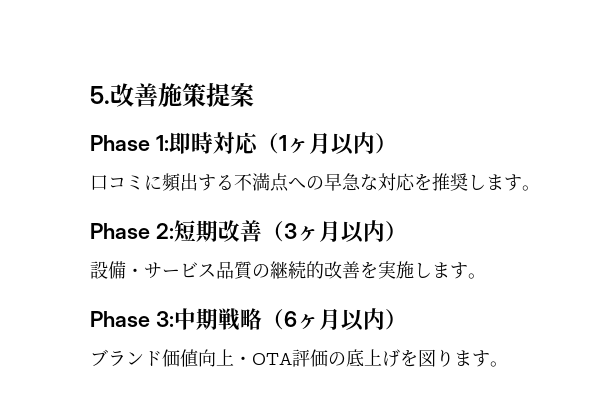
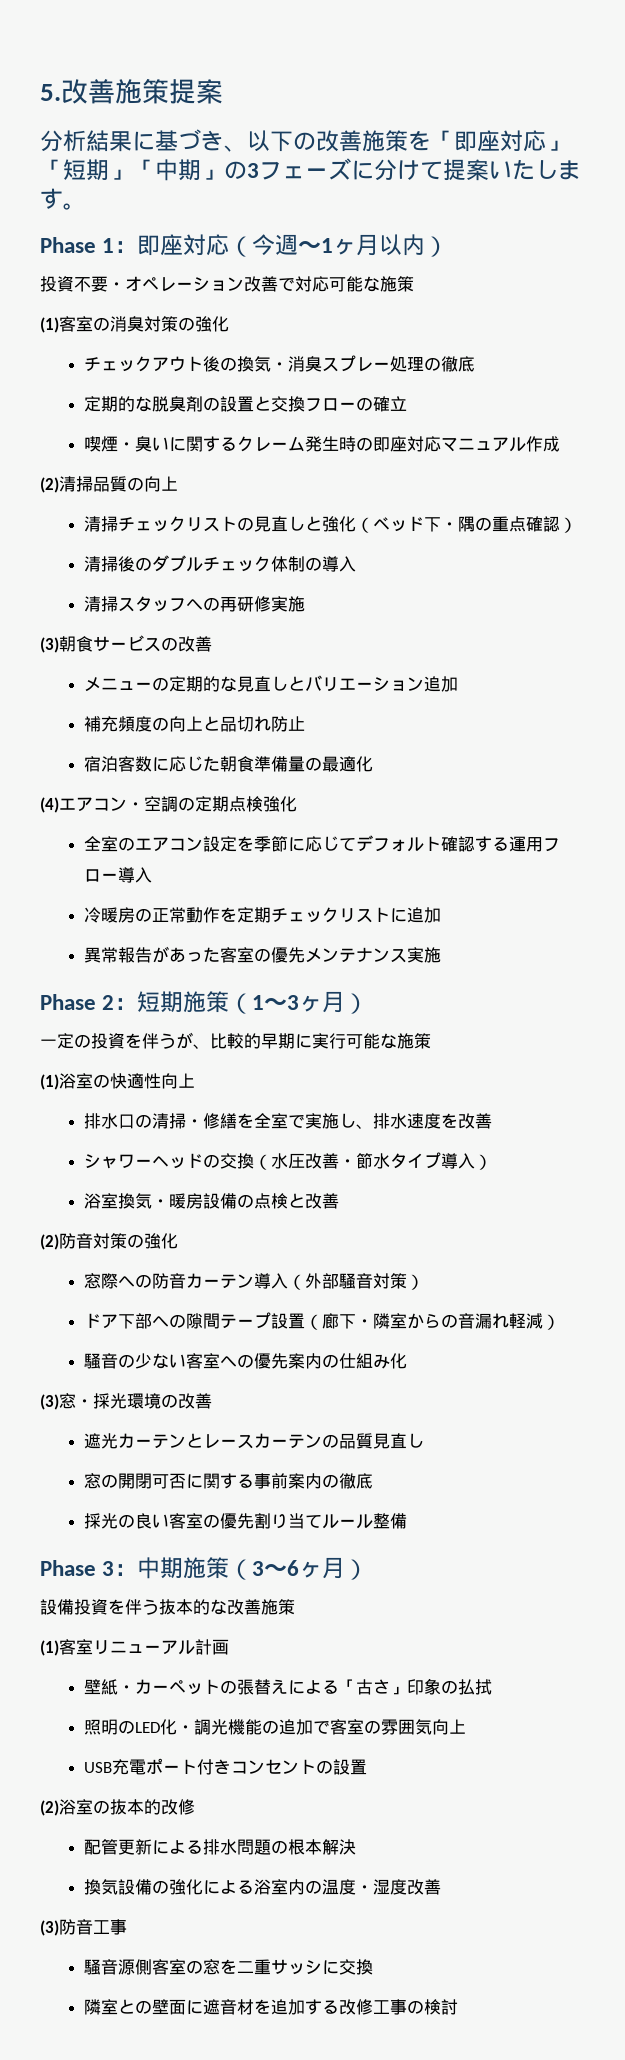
- Phase 1:即時対応（1ヶ月以内）
- 口コミに頻出する不満点への早急な対応を推奨します。
- Phase 2:短期改善（3ヶ月以内）
- 設備・サービス品質の継続的改善を実施します。
- Phase 3:中期戦略（6ヶ月以内）
- ブランド価値向上・OTA評価の底上げを図ります。
+ 分析結果に基づき、以下の改善施策を「即座対応」「短期」「中期」の3フェーズに分けて提案いたします。
+ Phase 1：即座対応（今週〜1ヶ月以内）
+ 投資不要・オペレーション改善で対応可能な施策
+ (1)客室の消臭対策の強化
+ チェックアウト後の換気・消臭スプレー処理の徹底
+ 定期的な脱臭剤の設置と交換フローの確立
+ 喫煙・臭いに関するクレーム発生時の即座対応マニュアル作成
+ (2)清掃品質の向上
+ 清掃チェックリストの見直しと強化（ベッド下・隅の重点確認）
+ 清掃後のダブルチェック体制の導入
+ 清掃スタッフへの再研修実施
+ (3)朝食サービスの改善
+ メニューの定期的な見直しとバリエーション追加
+ 補充頻度の向上と品切れ防止
+ 宿泊客数に応じた朝食準備量の最適化
+ (4)エアコン・空調の定期点検強化
+ 全室のエアコン設定を季節に応じてデフォルト確認する運用フロー導入
+ 冷暖房の正常動作を定期チェックリストに追加
+ 異常報告があった客室の優先メンテナンス実施
+ Phase 2：短期施策（1〜3ヶ月）
+ 一定の投資を伴うが、比較的早期に実行可能な施策
+ (1)浴室の快適性向上
+ 排水口の清掃・修繕を全室で実施し、排水速度を改善
+ シャワーヘッドの交換（水圧改善・節水タイプ導入）
+ 浴室換気・暖房設備の点検と改善
+ (2)防音対策の強化
+ 窓際への防音カーテン導入（外部騒音対策）
+ ドア下部への隙間テープ設置（廊下・隣室からの音漏れ軽減）
+ 騒音の少ない客室への優先案内の仕組み化
+ (3)窓・採光環境の改善
+ 遮光カーテンとレースカーテンの品質見直し
+ 窓の開閉可否に関する事前案内の徹底
+ 採光の良い客室の優先割り当てルール整備
+ Phase 3：中期施策（3〜6ヶ月）
+ 設備投資を伴う抜本的な改善施策
+ (1)客室リニューアル計画
+ 壁紙・カーペットの張替えによる「古さ」印象の払拭
+ 照明のLED化・調光機能の追加で客室の雰囲気向上
+ USB充電ポート付きコンセントの設置
+ (2)浴室の抜本的改修
+ 配管更新による排水問題の根本解決
+ 換気設備の強化による浴室内の温度・湿度改善
+ (3)防音工事
+ 騒音源側客室の窓を二重サッシに交換
+ 隣室との壁面に遮音材を追加する改修工事の検討

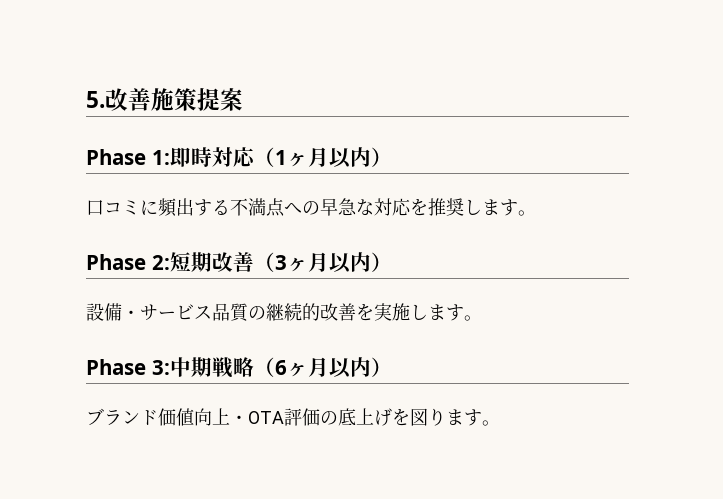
- 分析結果に基づき、以下の改善施策を「即座対応」「短期」「中期」の3フェーズに分けて提案いたします。
- Phase 1：即座対応（今週〜1ヶ月以内）
- 投資不要・オペレーション改善で対応可能な施策
- (1)客室の消臭対策の強化
- チェックアウト後の換気・消臭スプレー処理の徹底
- 定期的な脱臭剤の設置と交換フローの確立
- 喫煙・臭いに関するクレーム発生時の即座対応マニュアル作成
- (2)清掃品質の向上
- 清掃チェックリストの見直しと強化（ベッド下・隅の重点確認）
- 清掃後のダブルチェック体制の導入
- 清掃スタッフへの再研修実施
- (3)朝食サービスの改善
- メニューの定期的な見直しとバリエーション追加
- 補充頻度の向上と品切れ防止
- 宿泊客数に応じた朝食準備量の最適化
- (4)エアコン・空調の定期点検強化
- 全室のエアコン設定を季節に応じてデフォルト確認する運用フロー導入
- 冷暖房の正常動作を定期チェックリストに追加
- 異常報告があった客室の優先メンテナンス実施
- Phase 2：短期施策（1〜3ヶ月）
- 一定の投資を伴うが、比較的早期に実行可能な施策
- (1)浴室の快適性向上
- 排水口の清掃・修繕を全室で実施し、排水速度を改善
- シャワーヘッドの交換（水圧改善・節水タイプ導入）
- 浴室換気・暖房設備の点検と改善
- (2)防音対策の強化
- 窓際への防音カーテン導入（外部騒音対策）
- ドア下部への隙間テープ設置（廊下・隣室からの音漏れ軽減）
- 騒音の少ない客室への優先案内の仕組み化
- (3)窓・採光環境の改善
- 遮光カーテンとレースカーテンの品質見直し
- 窓の開閉可否に関する事前案内の徹底
- 採光の良い客室の優先割り当てルール整備
- Phase 3：中期施策（3〜6ヶ月）
- 設備投資を伴う抜本的な改善施策
- (1)客室リニューアル計画
- 壁紙・カーペットの張替えによる「古さ」印象の払拭
- 照明のLED化・調光機能の追加で客室の雰囲気向上
- USB充電ポート付きコンセントの設置
- (2)浴室の抜本的改修
- 配管更新による排水問題の根本解決
- 換気設備の強化による浴室内の温度・湿度改善
- (3)防音工事
- 騒音源側客室の窓を二重サッシに交換
- 隣室との壁面に遮音材を追加する改修工事の検討
+ Phase 1:即時対応（1ヶ月以内）
+ 口コミに頻出する不満点への早急な対応を推奨します。
+ Phase 2:短期改善（3ヶ月以内）
+ 設備・サービス品質の継続的改善を実施します。
+ Phase 3:中期戦略（6ヶ月以内）
+ ブランド価値向上・OTA評価の底上げを図ります。

